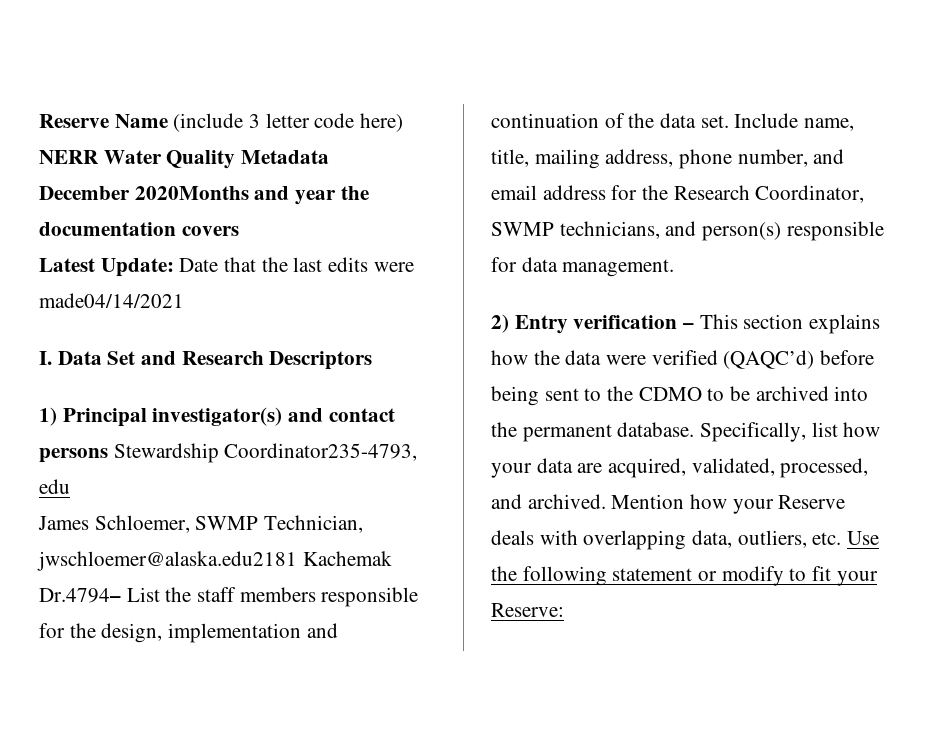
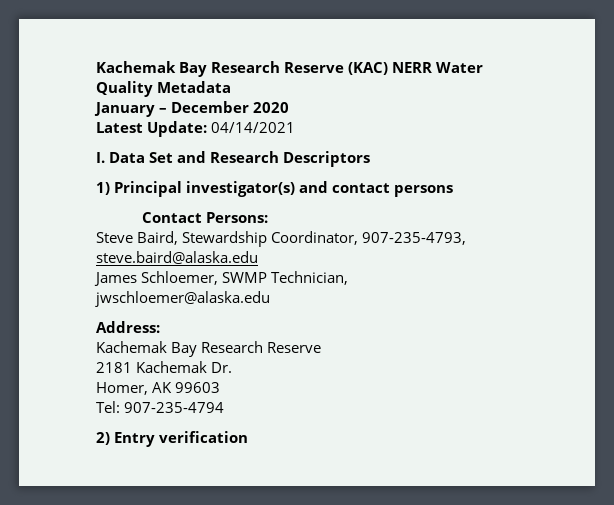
- Reserve Name (include 3 letter code here) NERR Water Quality Metadata
- December 2020Months and year the documentation covers
- Latest Update: Date that the last edits were made04/14/2021
+ Kachemak Bay Research Reserve (KAC) NERR Water Quality Metadata
+ January – December 2020
+ Latest Update: 04/14/2021
- 1) Principal investigator(s) and contact persons Stewardship Coordinator235-4793, edu
- James Schloemer, SWMP Technician, jwschloemer@alaska.edu2181 Kachemak Dr.4794– List the staff members responsible for the design, implementation and continuation of the data set. Include name, title, mailing address, phone number, and email address for the Research Coordinator, SWMP technicians, and person(s) responsible for data management.
- 2) Entry verification – This section explains how the data were verified (QAQC’d) before being sent to the CDMO to be archived into the permanent database. Specifically, list how your data are acquired, validated, processed, and archived. Mention how your Reserve deals with overlapping data, outliers, etc. Use the following statement or modify to fit your Reserve:
+ 1) Principal investigator(s) and contact persons
+ Contact Persons:
+ Steve Baird, Stewardship Coordinator, 907-235-4793, steve.baird@alaska.edu
+ James Schloemer, SWMP Technician, jwschloemer@alaska.edu
+ Address:
+ Kachemak Bay Research Reserve
+ 2181 Kachemak Dr.
+ Homer, AK 99603
+ Tel: 907-235-4794
+ 2) Entry verification

